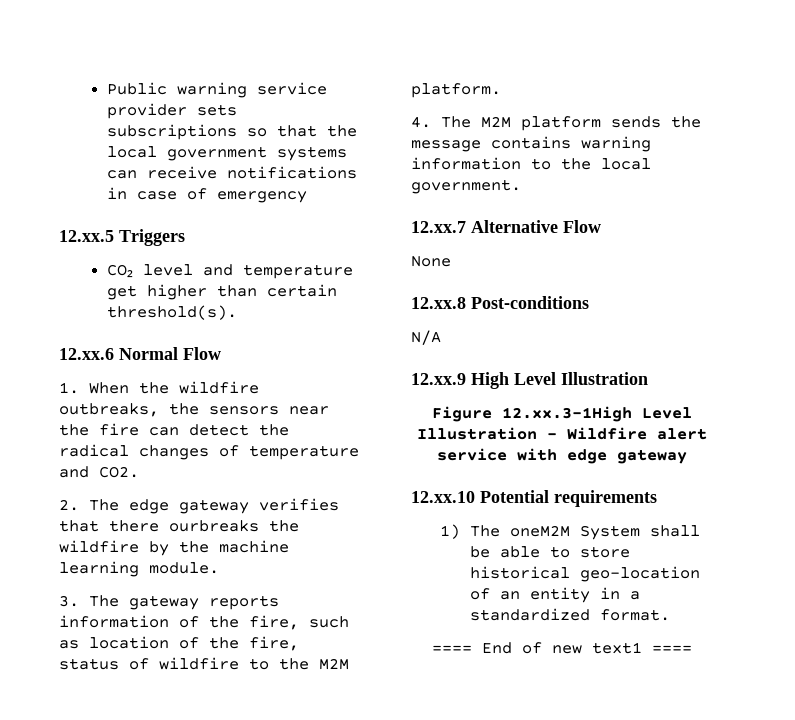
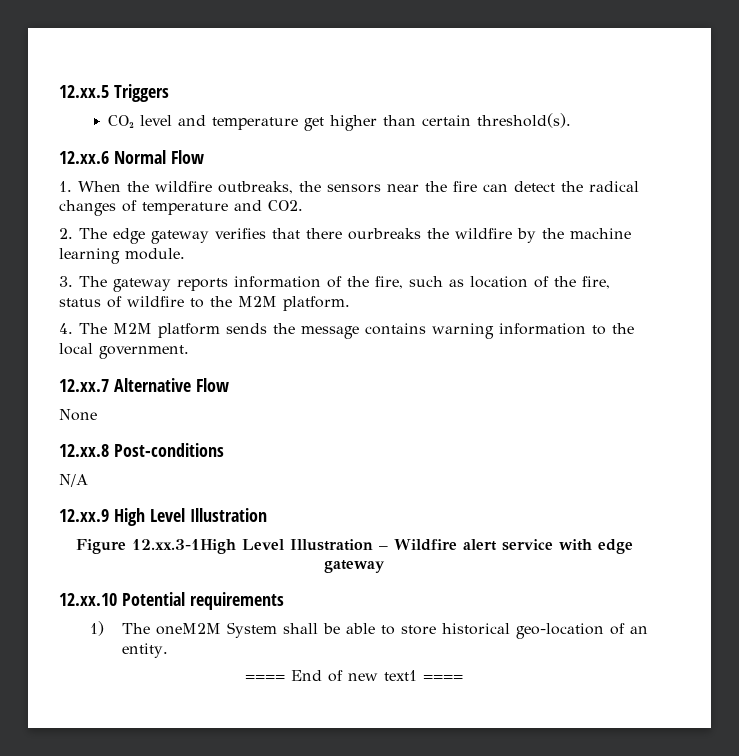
- Public warning service provider sets subscriptions so that the local government systems can receive notifications in case of emergency
- 1) The oneM2M System shall be able to store historical geo-location of an entity in a standardized format.
+ 1) The oneM2M System shall be able to store historical geo-location of an entity.

